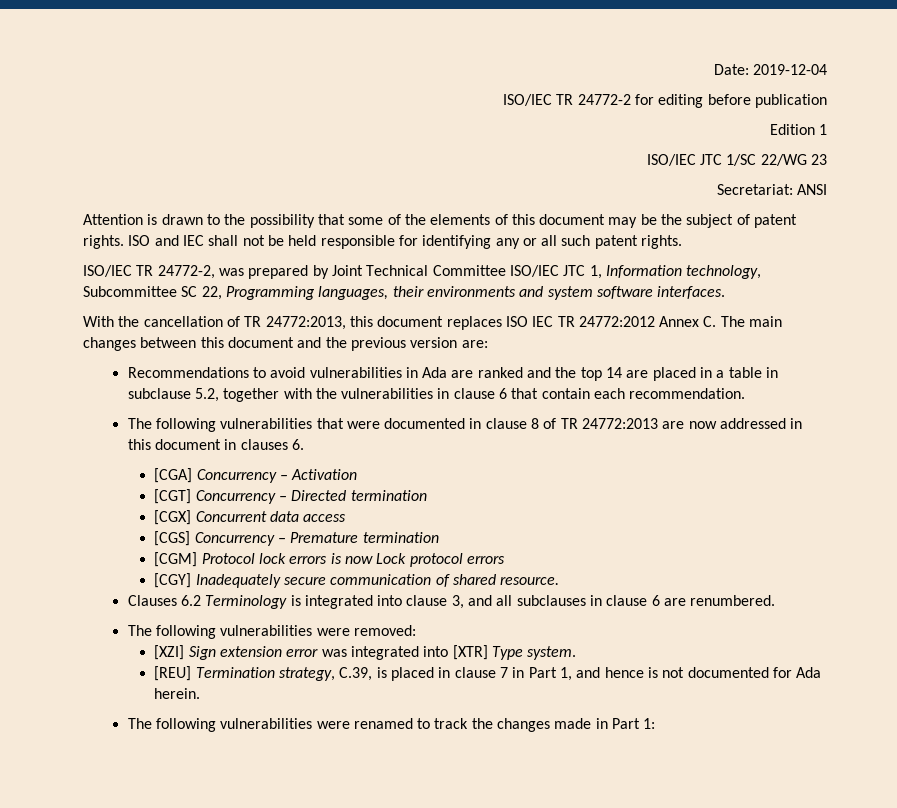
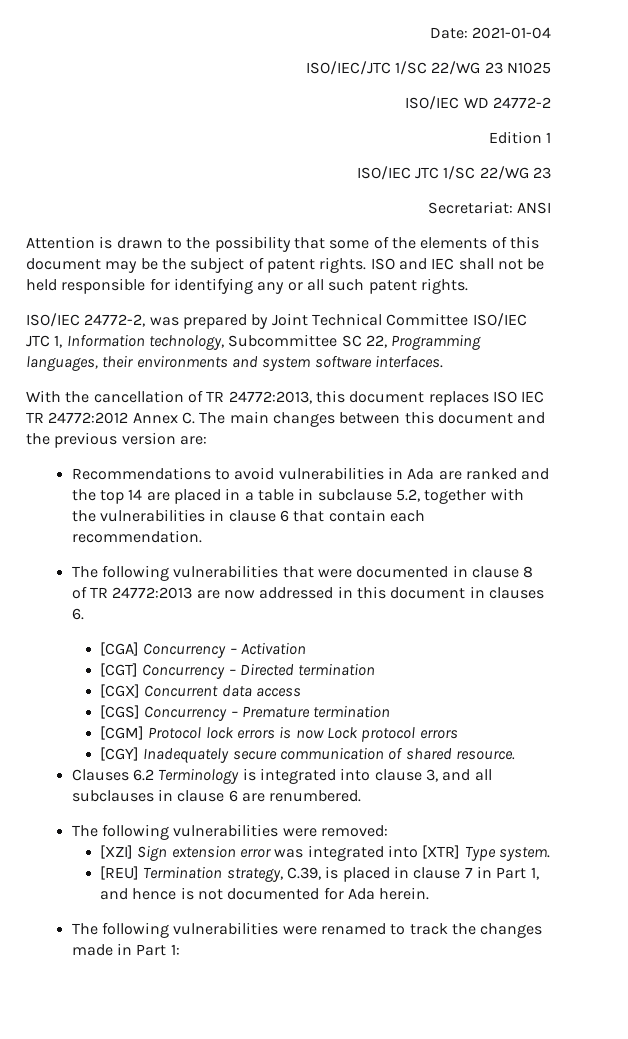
- Date: 2019-12-04
- ISO/IEC TR 24772-2 for editing before publication
+ Date: 2021-01-04
+ ISO/IEC/JTC 1/SC 22/WG 23 N1025
+ ISO/IEC WD 24772-2
- ISO/IEC TR 24772-2, was prepared by Joint Technical Committee ISO/IEC JTC 1, Information technology, Subcommittee SC 22, Programming languages, their environments and system software interfaces.
+ ISO/IEC 24772-2, was prepared by Joint Technical Committee ISO/IEC JTC 1, Information technology, Subcommittee SC 22, Programming languages, their environments and system software interfaces.

